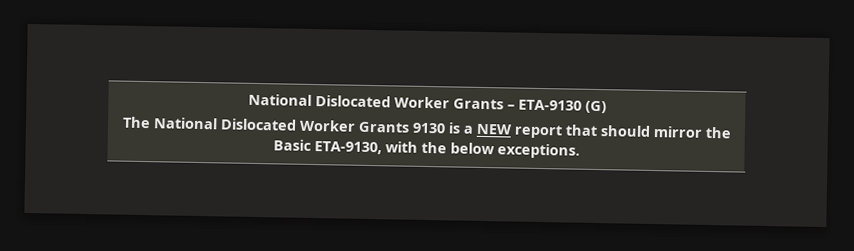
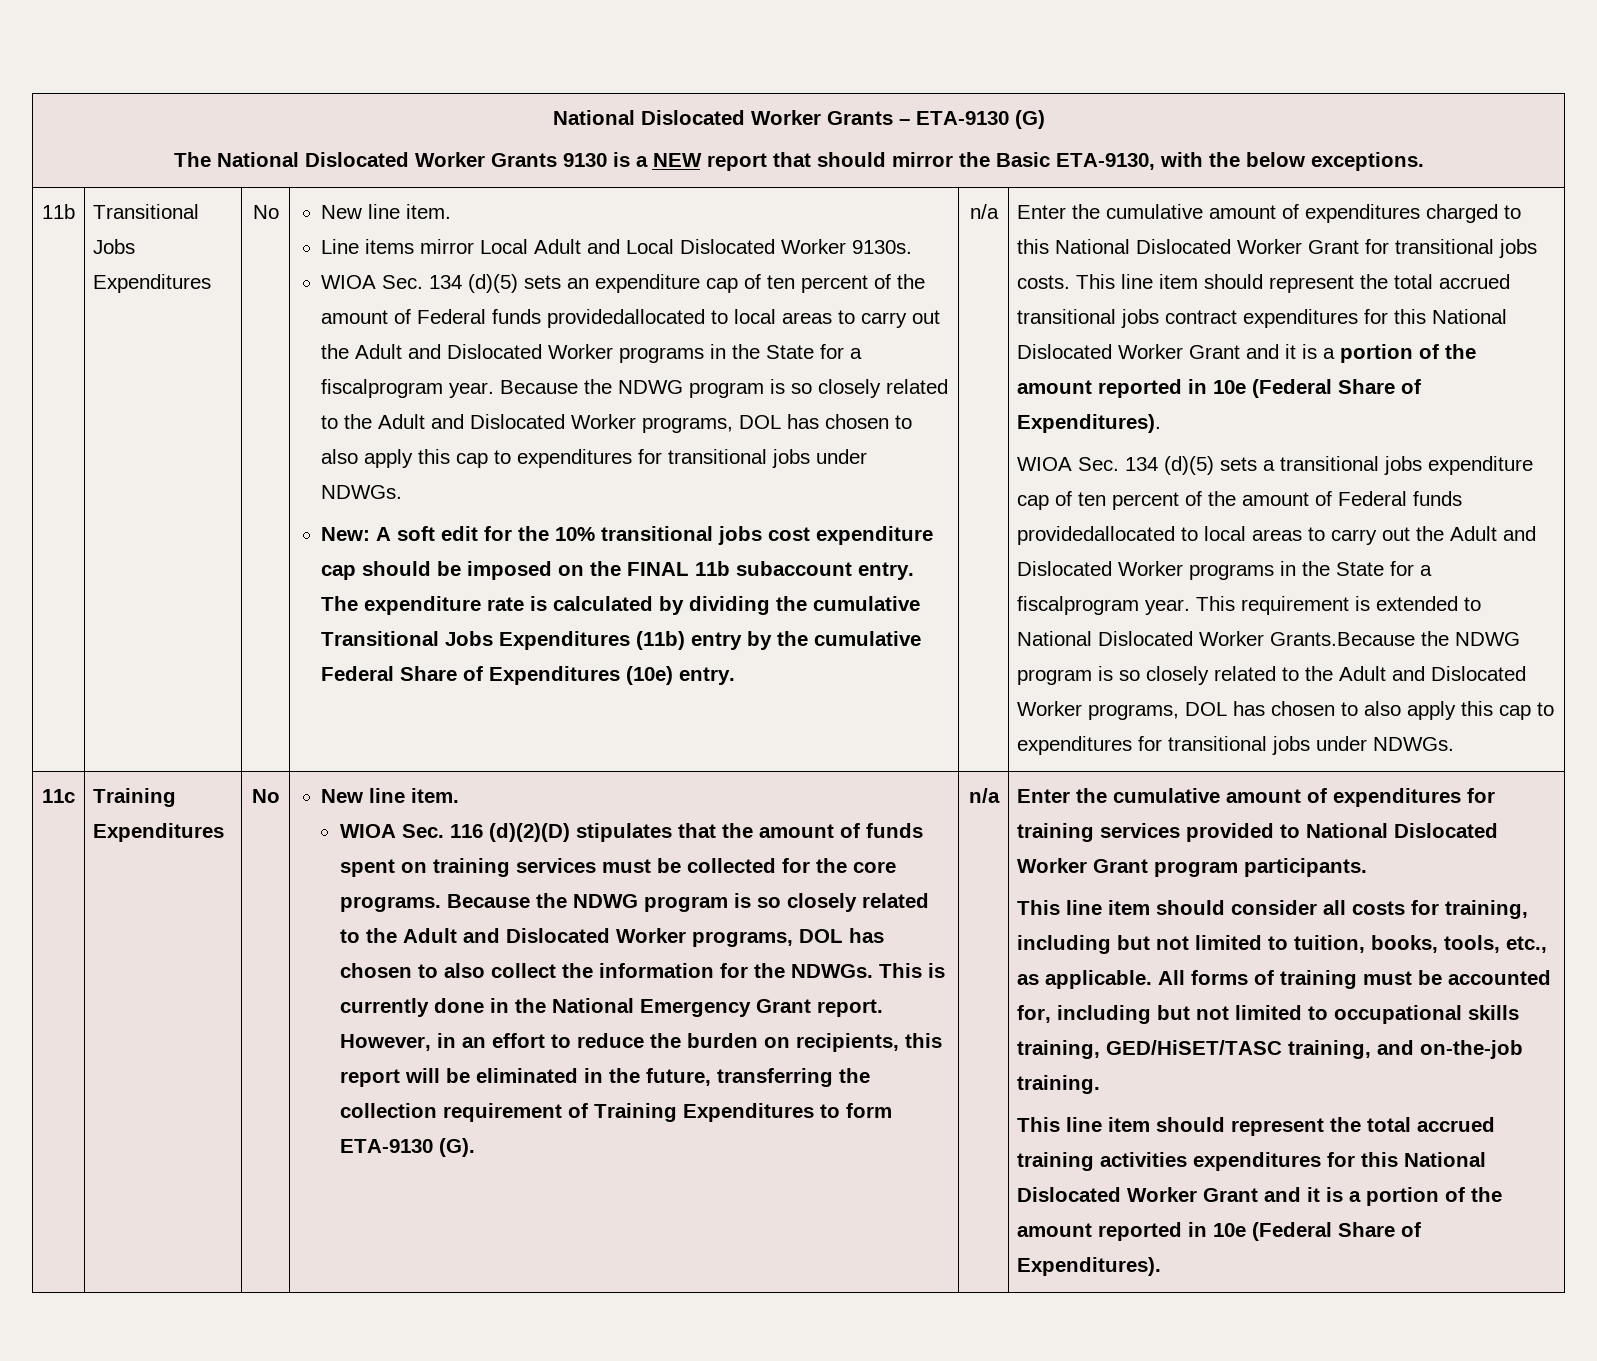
+ 11b | Transitional Jobs Expenditures | No | New line item.
+ Line items mirror Local Adult and Local Dislocated Worker 9130s.
+ WIOA Sec. 134 (d)(5) sets an expenditure cap of ten percent of the amount of Federal funds providedallocated to local areas to carry out the Adult and Dislocated Worker programs in the State for a fiscalprogram year. Because the NDWG program is so closely related to the Adult and Dislocated Worker programs, DOL has chosen to also apply this cap to expenditures for transitional jobs under NDWGs.
+ New: A soft edit for the 10% transitional jobs cost expenditure cap should be imposed on the FINAL 11b subaccount entry. The expenditure rate is calculated by dividing the cumulative Transitional Jobs Expenditures (11b) entry by the cumulative Federal Share of Expenditures (10e) entry. | n/a | Enter the cumulative amount of expenditures charged to this National Dislocated Worker Grant for transitional jobs costs. This line item should represent the total accrued transitional jobs contract expenditures for this National Dislocated Worker Grant and it is a portion of the amount reported in 10e (Federal Share of Expenditures).
+ WIOA Sec. 134 (d)(5) sets a transitional jobs expenditure cap of ten percent of the amount of Federal funds providedallocated to local areas to carry out the Adult and Dislocated Worker programs in the State for a fiscalprogram year. This requirement is extended to National Dislocated Worker Grants.Because the NDWG program is so closely related to the Adult and Dislocated Worker programs, DOL has chosen to also apply this cap to expenditures for transitional jobs under NDWGs.
+ 11c | Training Expenditures | No | New line item.
+ WIOA Sec. 116 (d)(2)(D) stipulates that the amount of funds spent on training services must be collected for the core programs. Because the NDWG program is so closely related to the Adult and Dislocated Worker programs, DOL has chosen to also collect the information for the NDWGs. This is currently done in the National Emergency Grant report. However, in an effort to reduce the burden on recipients, this report will be eliminated in the future, transferring the collection requirement of Training Expenditures to form ETA-9130 (G). | n/a | Enter the cumulative amount of expenditures for training services provided to National Dislocated Worker Grant program participants.
+ This line item should consider all costs for training, including but not limited to tuition, books, tools, etc., as applicable. All forms of training must be accounted for, including but not limited to occupational skills training, GED/HiSET/TASC training, and on-the-job training.
+ This line item should represent the total accrued training activities expenditures for this National Dislocated Worker Grant and it is a portion of the amount reported in 10e (Federal Share of Expenditures).

